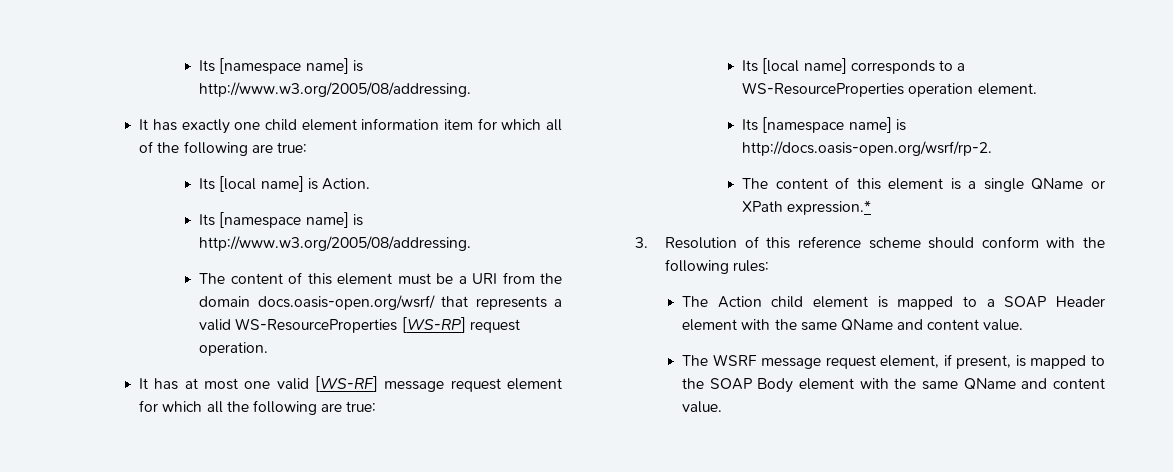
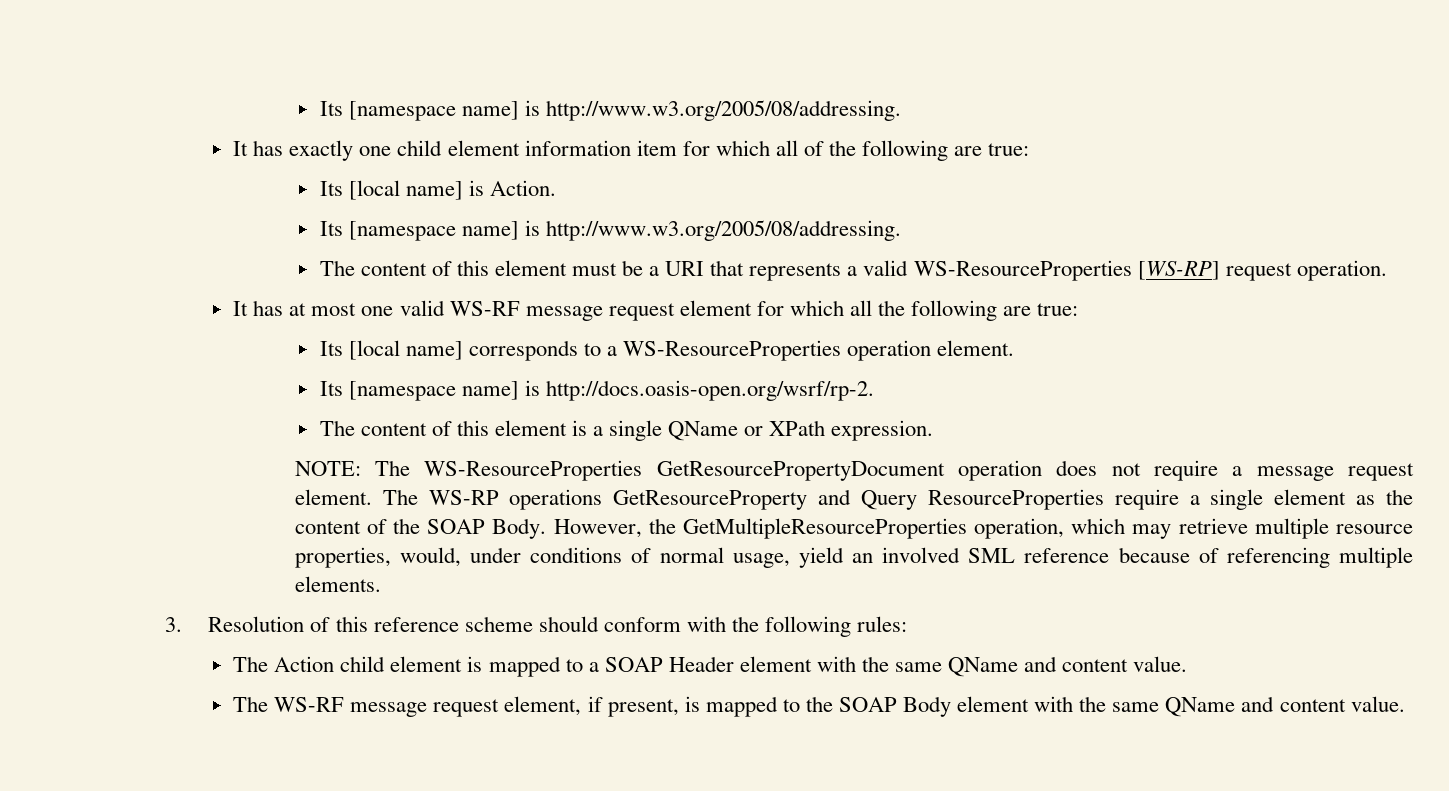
- The content of this element must be a URI from the domain docs.oasis-open.org/wsrf/ that represents a valid WS-ResourceProperties [WS-RP] request operation.
+ The content of this element must be a URI that represents a valid WS-ResourceProperties [WS-RP] request operation.
- It has at most one valid [WS-RF] message request element for which all the following are true:
+ It has at most one valid WS-RF message request element for which all the following are true:
- The content of this element is a single QName or XPath expression.*
+ The content of this element is a single QName or XPath expression.
+ NOTE: The WS-ResourceProperties GetResourcePropertyDocument operation does not require a message request element. The WS-RP operations GetResourceProperty and Query ResourceProperties require a single element as the content of the SOAP Body. However, the GetMultipleResourceProperties operation, which may retrieve multiple resource properties, would, under conditions of normal usage, yield an involved SML reference because of referencing multiple elements.
- The WSRF message request element, if present, is mapped to the SOAP Body element with the same QName and content value.
+ The WS-RF message request element, if present, is mapped to the SOAP Body element with the same QName and content value.

